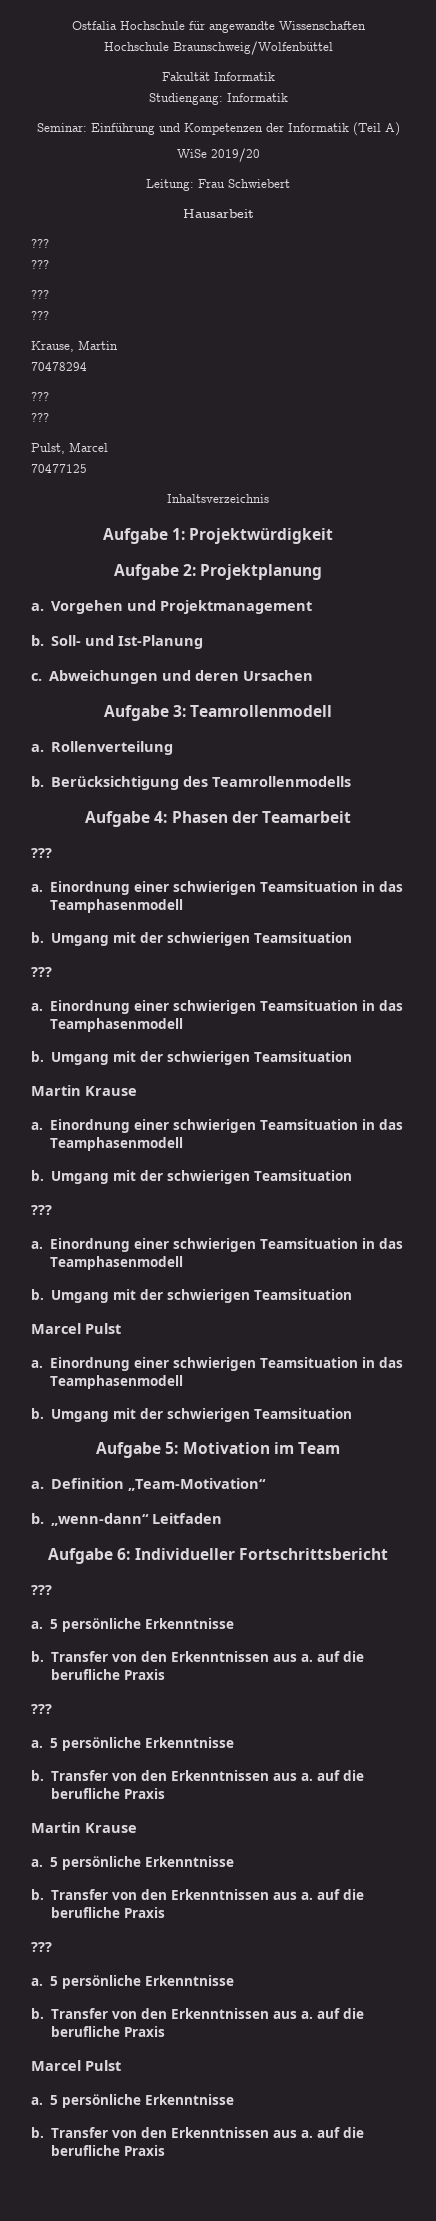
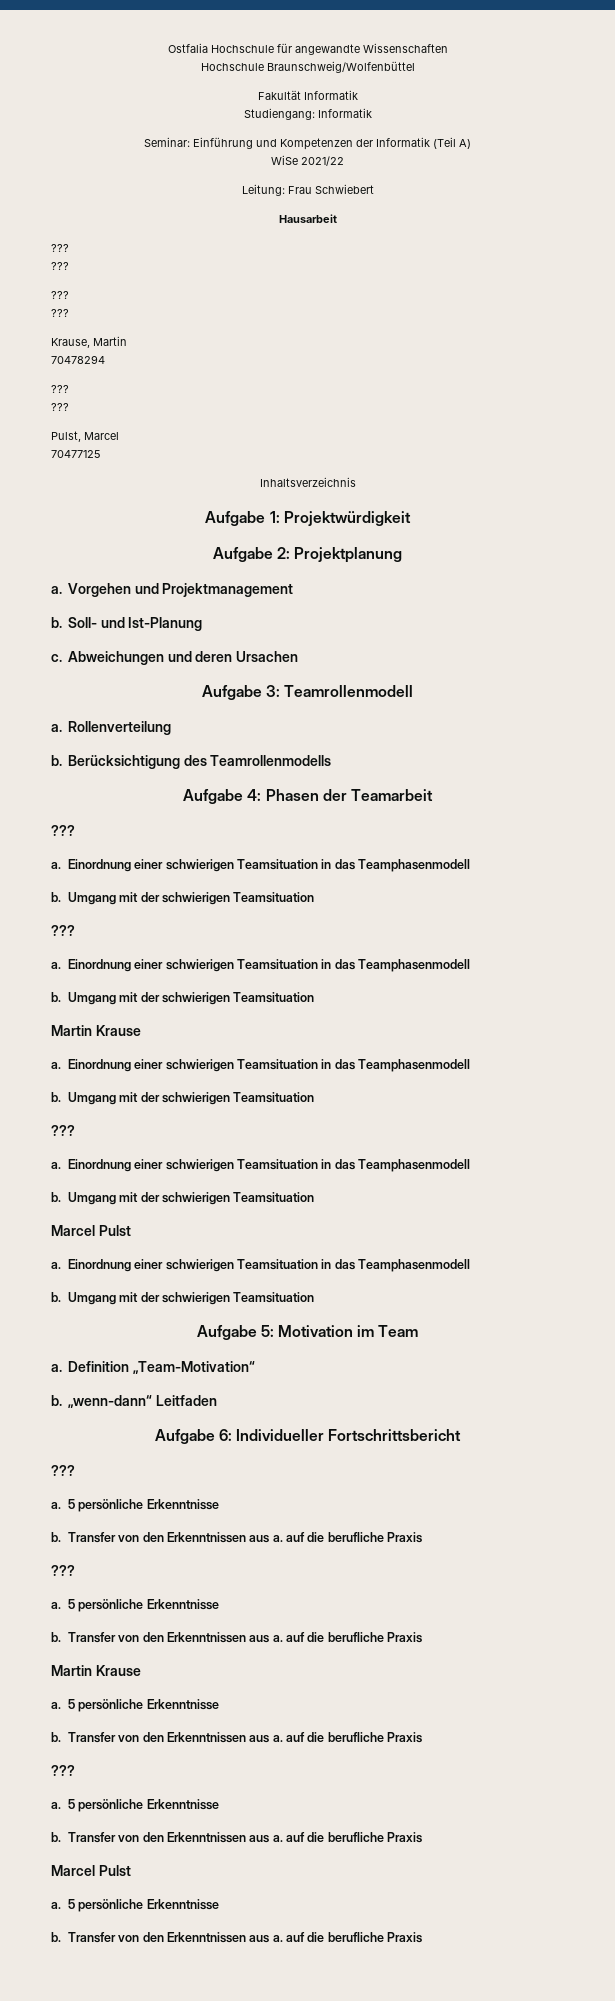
- WiSe 2019/20
+ WiSe 2021/22

